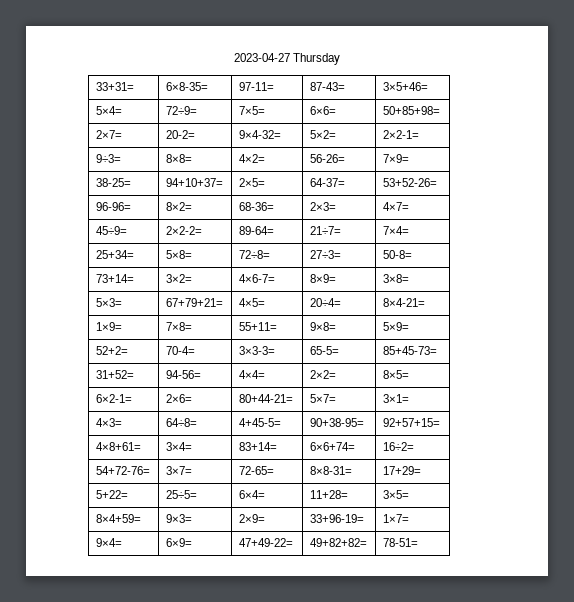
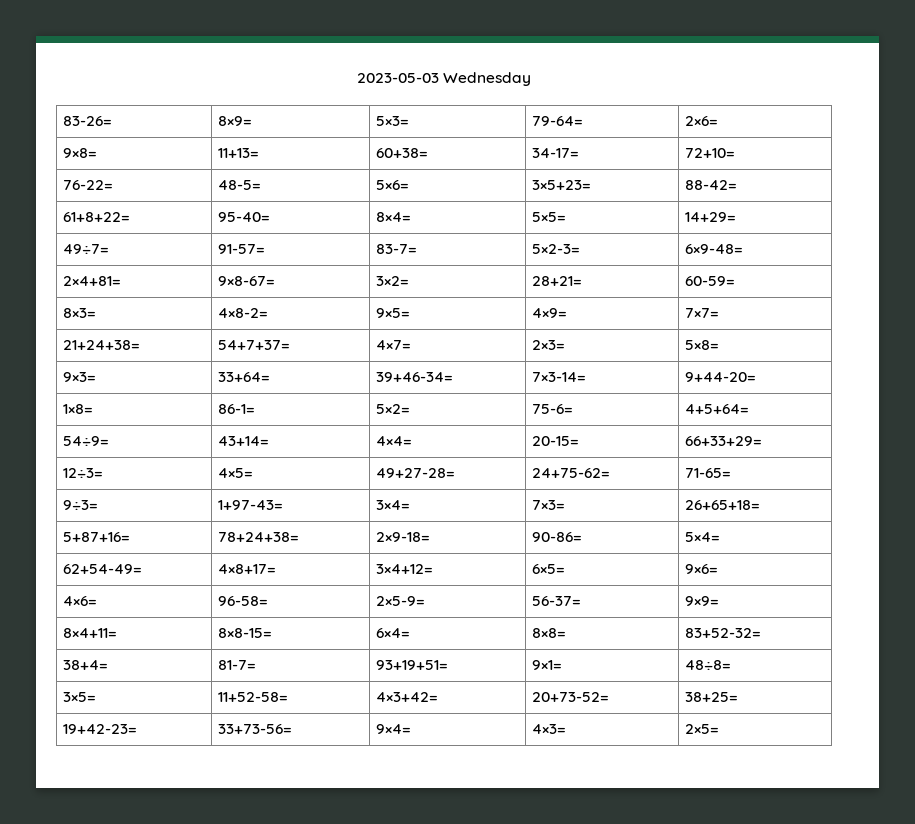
- 2023-04-27 Thursday
- 33+31= | 6×8-35= | 97-11= | 87-43= | 3×5+46=
- 5×4= | 72÷9= | 7×5= | 6×6= | 50+85+98=
- 2×7= | 20-2= | 9×4-32= | 5×2= | 2×2-1=
- 9÷3= | 8×8= | 4×2= | 56-26= | 7×9=
- 38-25= | 94+10+37= | 2×5= | 64-37= | 53+52-26=
- 96-96= | 8×2= | 68-36= | 2×3= | 4×7=
- 45÷9= | 2×2-2= | 89-64= | 21÷7= | 7×4=
- 25+34= | 5×8= | 72÷8= | 27÷3= | 50-8=
- 73+14= | 3×2= | 4×6-7= | 8×9= | 3×8=
- 5×3= | 67+79+21= | 4×5= | 20÷4= | 8×4-21=
- 1×9= | 7×8= | 55+11= | 9×8= | 5×9=
- 52+2= | 70-4= | 3×3-3= | 65-5= | 85+45-73=
- 31+52= | 94-56= | 4×4= | 2×2= | 8×5=
- 6×2-1= | 2×6= | 80+44-21= | 5×7= | 3×1=
- 4×3= | 64÷8= | 4+45-5= | 90+38-95= | 92+57+15=
- 4×8+61= | 3×4= | 83+14= | 6×6+74= | 16÷2=
- 54+72-76= | 3×7= | 72-65= | 8×8-31= | 17+29=
- 5+22= | 25÷5= | 6×4= | 11+28= | 3×5=
- 8×4+59= | 9×3= | 2×9= | 33+96-19= | 1×7=
- 9×4= | 6×9= | 47+49-22= | 49+82+82= | 78-51=
+ 2023-05-03 Wednesday
+ 83-26= | 8×9= | 5×3= | 79-64= | 2×6=
+ 9×8= | 11+13= | 60+38= | 34-17= | 72+10=
+ 76-22= | 48-5= | 5×6= | 3×5+23= | 88-42=
+ 61+8+22= | 95-40= | 8×4= | 5×5= | 14+29=
+ 49÷7= | 91-57= | 83-7= | 5×2-3= | 6×9-48=
+ 2×4+81= | 9×8-67= | 3×2= | 28+21= | 60-59=
+ 8×3= | 4×8-2= | 9×5= | 4×9= | 7×7=
+ 21+24+38= | 54+7+37= | 4×7= | 2×3= | 5×8=
+ 9×3= | 33+64= | 39+46-34= | 7×3-14= | 9+44-20=
+ 1×8= | 86-1= | 5×2= | 75-6= | 4+5+64=
+ 54÷9= | 43+14= | 4×4= | 20-15= | 66+33+29=
+ 12÷3= | 4×5= | 49+27-28= | 24+75-62= | 71-65=
+ 9÷3= | 1+97-43= | 3×4= | 7×3= | 26+65+18=
+ 5+87+16= | 78+24+38= | 2×9-18= | 90-86= | 5×4=
+ 62+54-49= | 4×8+17= | 3×4+12= | 6×5= | 9×6=
+ 4×6= | 96-58= | 2×5-9= | 56-37= | 9×9=
+ 8×4+11= | 8×8-15= | 6×4= | 8×8= | 83+52-32=
+ 38+4= | 81-7= | 93+19+51= | 9×1= | 48÷8=
+ 3×5= | 11+52-58= | 4×3+42= | 20+73-52= | 38+25=
+ 19+42-23= | 33+73-56= | 9×4= | 4×3= | 2×5=

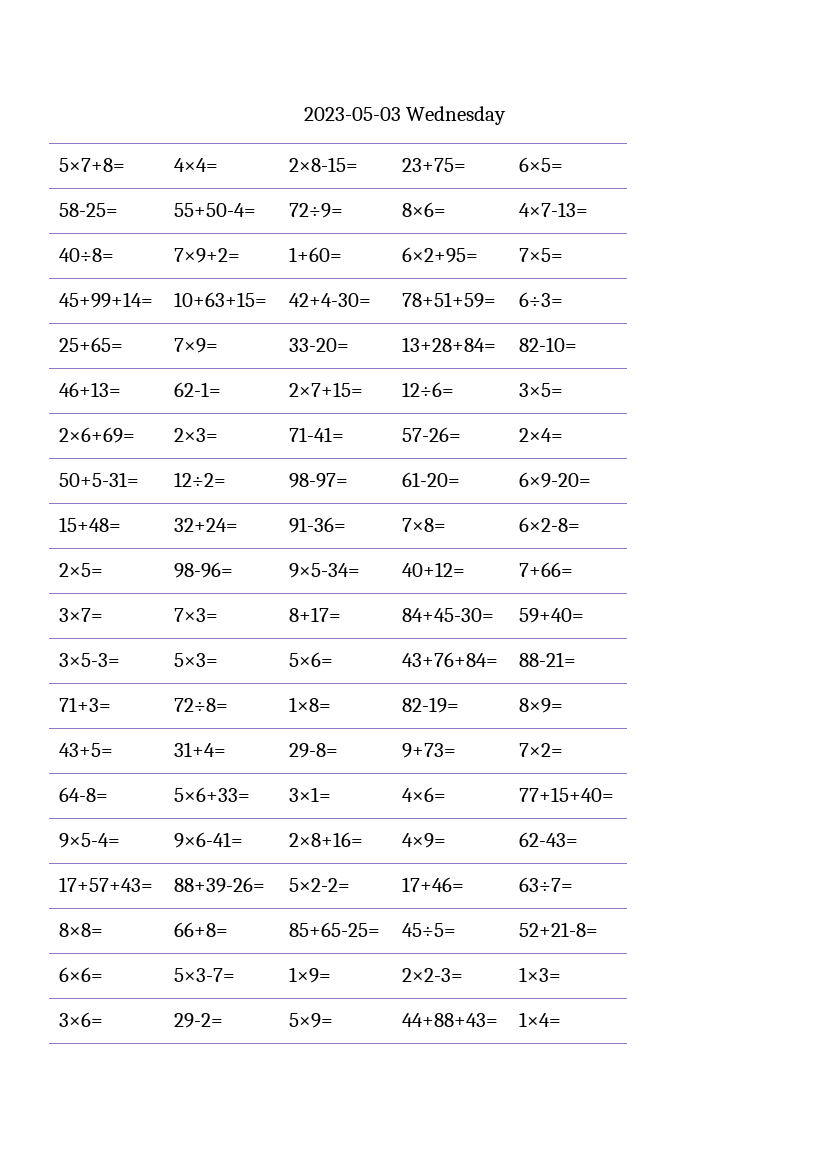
- 83-26= | 8×9= | 5×3= | 79-64= | 2×6=
- 9×8= | 11+13= | 60+38= | 34-17= | 72+10=
- 76-22= | 48-5= | 5×6= | 3×5+23= | 88-42=
- 61+8+22= | 95-40= | 8×4= | 5×5= | 14+29=
- 49÷7= | 91-57= | 83-7= | 5×2-3= | 6×9-48=
- 2×4+81= | 9×8-67= | 3×2= | 28+21= | 60-59=
- 8×3= | 4×8-2= | 9×5= | 4×9= | 7×7=
- 21+24+38= | 54+7+37= | 4×7= | 2×3= | 5×8=
- 9×3= | 33+64= | 39+46-34= | 7×3-14= | 9+44-20=
- 1×8= | 86-1= | 5×2= | 75-6= | 4+5+64=
- 54÷9= | 43+14= | 4×4= | 20-15= | 66+33+29=
- 12÷3= | 4×5= | 49+27-28= | 24+75-62= | 71-65=
- 9÷3= | 1+97-43= | 3×4= | 7×3= | 26+65+18=
- 5+87+16= | 78+24+38= | 2×9-18= | 90-86= | 5×4=
- 62+54-49= | 4×8+17= | 3×4+12= | 6×5= | 9×6=
- 4×6= | 96-58= | 2×5-9= | 56-37= | 9×9=
- 8×4+11= | 8×8-15= | 6×4= | 8×8= | 83+52-32=
- 38+4= | 81-7= | 93+19+51= | 9×1= | 48÷8=
- 3×5= | 11+52-58= | 4×3+42= | 20+73-52= | 38+25=
- 19+42-23= | 33+73-56= | 9×4= | 4×3= | 2×5=
+ 5×7+8= | 4×4= | 2×8-15= | 23+75= | 6×5=
+ 58-25= | 55+50-4= | 72÷9= | 8×6= | 4×7-13=
+ 40÷8= | 7×9+2= | 1+60= | 6×2+95= | 7×5=
+ 45+99+14= | 10+63+15= | 42+4-30= | 78+51+59= | 6÷3=
+ 25+65= | 7×9= | 33-20= | 13+28+84= | 82-10=
+ 46+13= | 62-1= | 2×7+15= | 12÷6= | 3×5=
+ 2×6+69= | 2×3= | 71-41= | 57-26= | 2×4=
+ 50+5-31= | 12÷2= | 98-97= | 61-20= | 6×9-20=
+ 15+48= | 32+24= | 91-36= | 7×8= | 6×2-8=
+ 2×5= | 98-96= | 9×5-34= | 40+12= | 7+66=
+ 3×7= | 7×3= | 8+17= | 84+45-30= | 59+40=
+ 3×5-3= | 5×3= | 5×6= | 43+76+84= | 88-21=
+ 71+3= | 72÷8= | 1×8= | 82-19= | 8×9=
+ 43+5= | 31+4= | 29-8= | 9+73= | 7×2=
+ 64-8= | 5×6+33= | 3×1= | 4×6= | 77+15+40=
+ 9×5-4= | 9×6-41= | 2×8+16= | 4×9= | 62-43=
+ 17+57+43= | 88+39-26= | 5×2-2= | 17+46= | 63÷7=
+ 8×8= | 66+8= | 85+65-25= | 45÷5= | 52+21-8=
+ 6×6= | 5×3-7= | 1×9= | 2×2-3= | 1×3=
+ 3×6= | 29-2= | 5×9= | 44+88+43= | 1×4=

